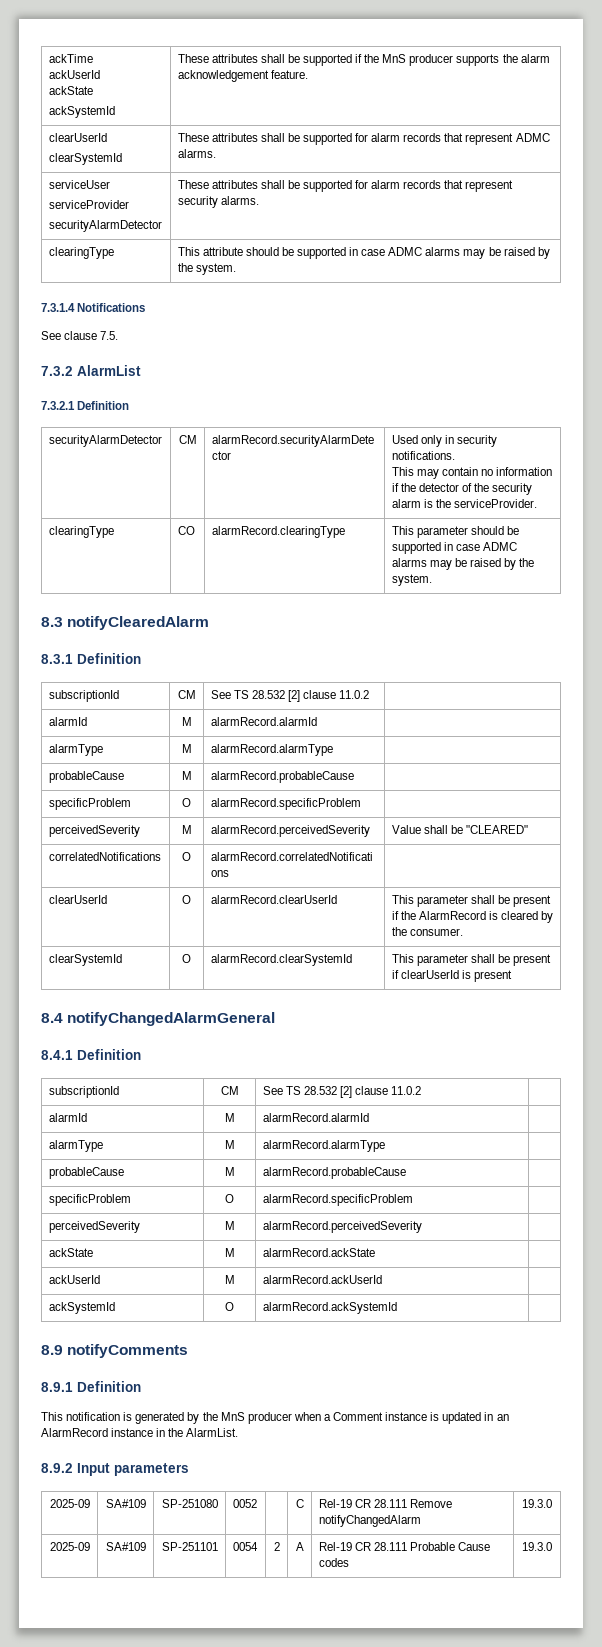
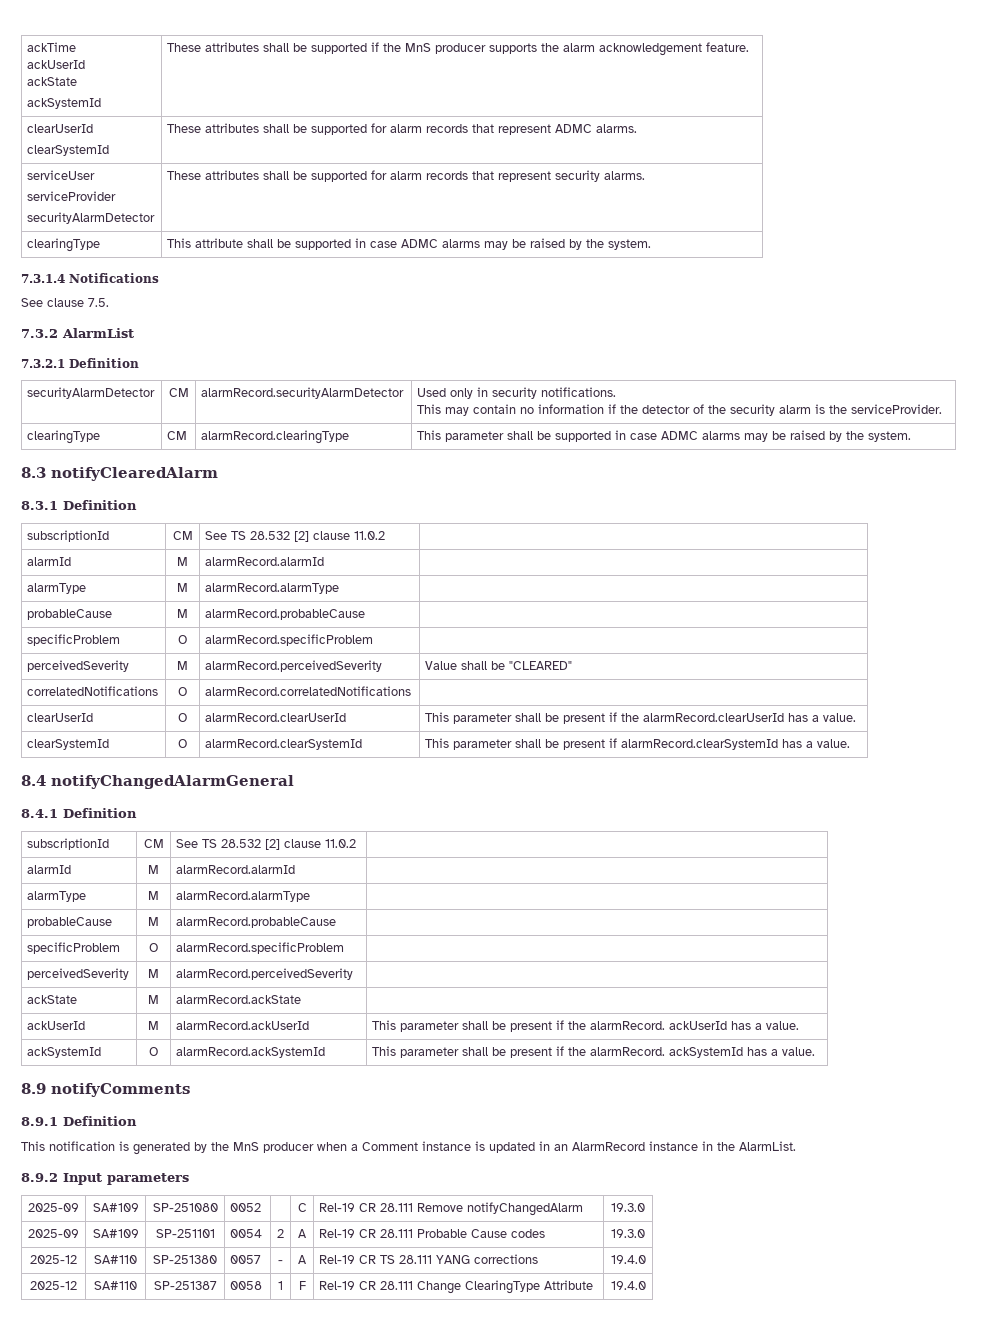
- clearingType | This attribute should be supported in case ADMC alarms may be raised by the system.
+ clearingType | This attribute shall be supported in case ADMC alarms may be raised by the system.
- clearingType | CO | alarmRecord.clearingType | This parameter should be supported in case ADMC alarms may be raised by the system.
+ clearingType | CM | alarmRecord.clearingType | This parameter shall be supported in case ADMC alarms may be raised by the system.
- clearUserId | O | alarmRecord.clearUserId | This parameter shall be present if the AlarmRecord is cleared by the consumer.
+ clearUserId | O | alarmRecord.clearUserId | This parameter shall be present if the alarmRecord.clearUserId has a value.
- clearSystemId | O | alarmRecord.clearSystemId | This parameter shall be present if clearUserId is present
+ clearSystemId | O | alarmRecord.clearSystemId | This parameter shall be present if alarmRecord.clearSystemId has a value.
- ackUserId | M | alarmRecord.ackUserId |
- ackSystemId | O | alarmRecord.ackSystemId |
+ ackUserId | M | alarmRecord.ackUserId | This parameter shall be present if the alarmRecord. ackUserId has a value.
+ ackSystemId | O | alarmRecord.ackSystemId | This parameter shall be present if the alarmRecord. ackSystemId has a value.
+ 2025-12 | SA#110 | SP-251380 | 0057 | - | A | Rel-19 CR TS 28.111 YANG corrections | 19.4.0
+ 2025-12 | SA#110 | SP-251387 | 0058 | 1 | F | Rel-19 CR 28.111 Change ClearingType Attribute | 19.4.0

